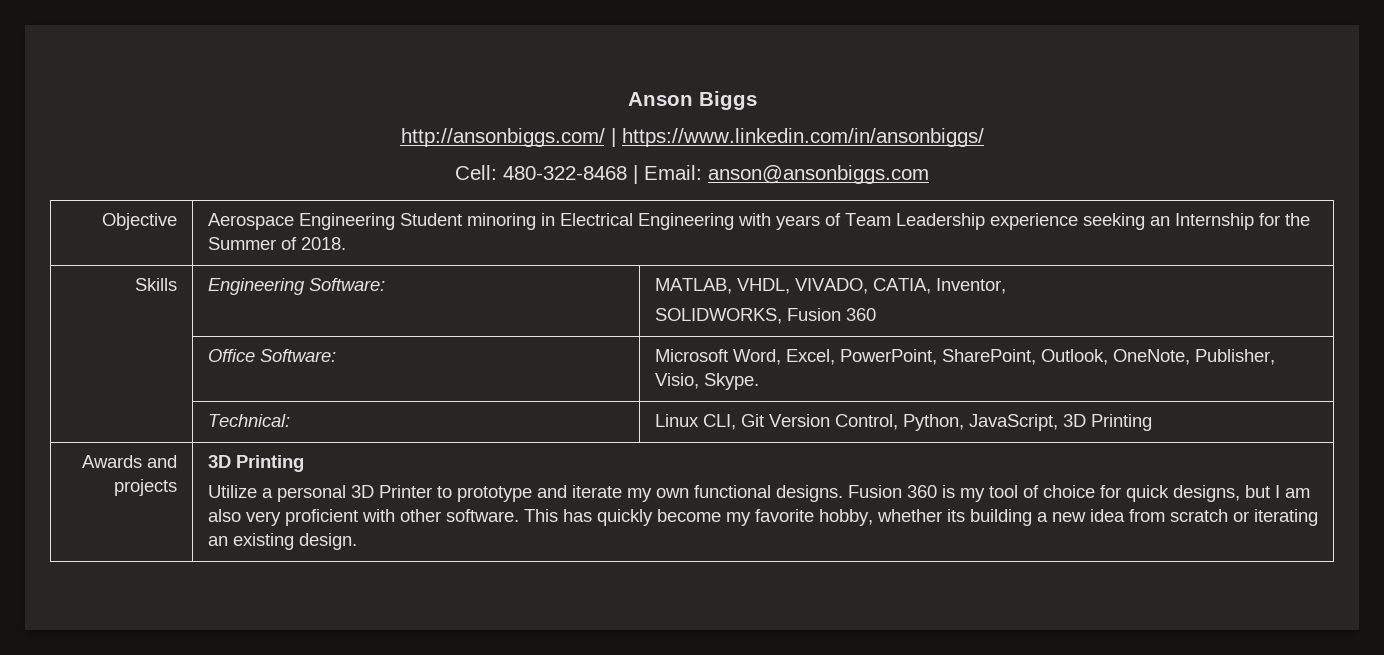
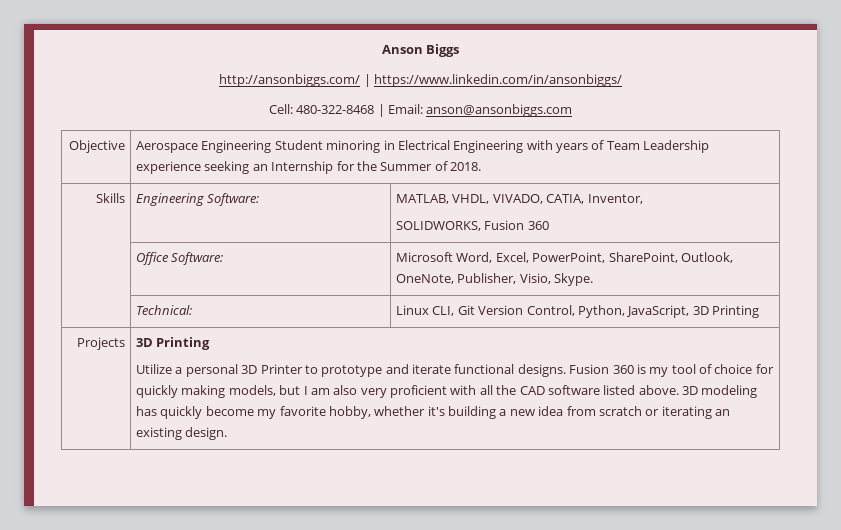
- Awards and projects
+ Projects
- Utilize a personal 3D Printer to prototype and iterate my own functional designs.
+ Utilize a personal 3D Printer to prototype and iterate functional designs.
- Fusion 360 is my tool of choice for quick designs, but I am also very proficient with other software. This has quickly become my favorite hobby, whether its building a new idea from scratch or iterating an existing design.
+ Fusion 360 is my tool of choice for quickly making models, but I am also very proficient with all the CAD software listed above. 3D modeling has quickly become my favorite hobby, whether it's building a new idea from scratch or iterating an existing design.

